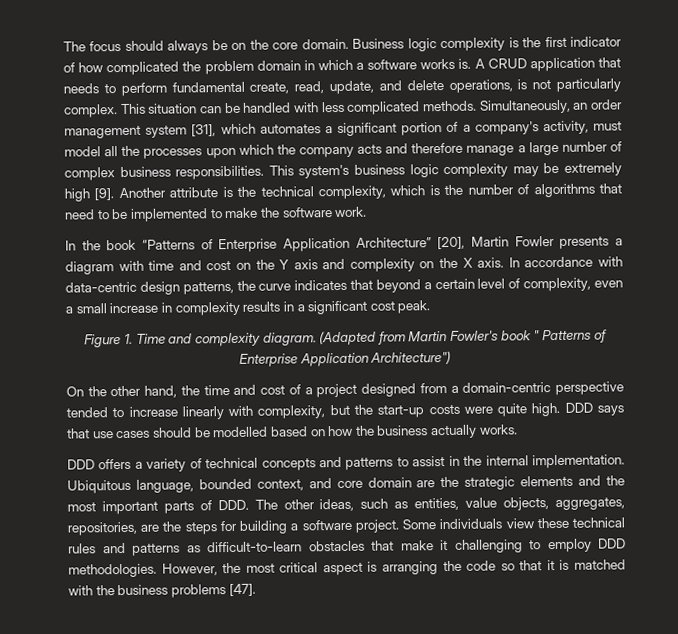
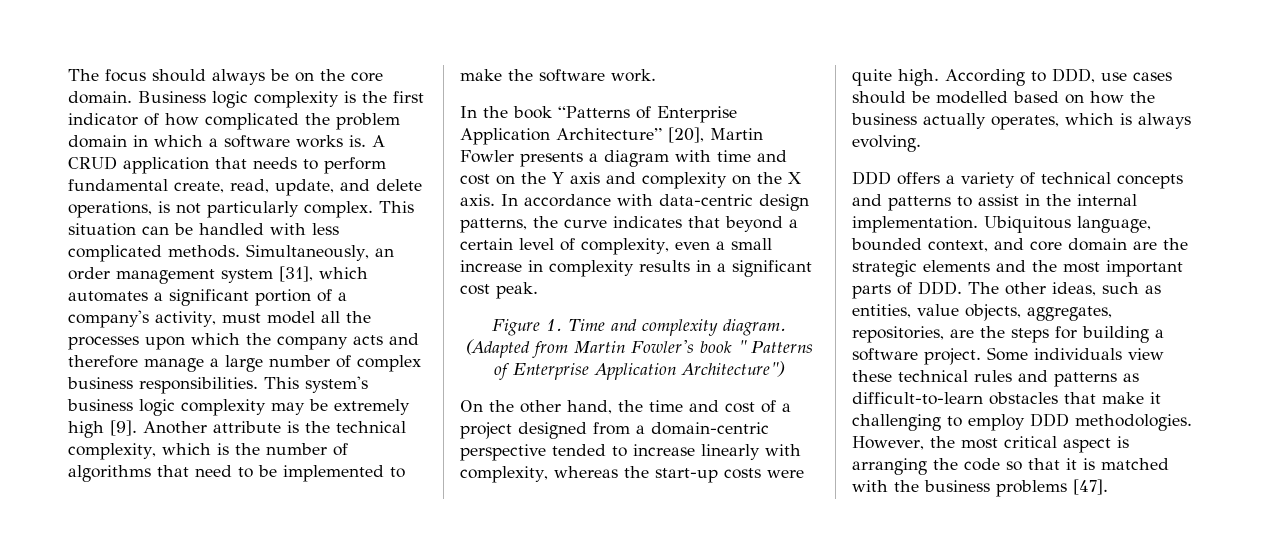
- On the other hand, the time and cost of a project designed from a domain-centric perspective tended to increase linearly with complexity, but the start-up costs were quite high.
+ On the other hand, the time and cost of a project designed from a domain-centric perspective tended to increase linearly with complexity, whereas the start-up costs were quite high.
- DDD says that use cases should be modelled based on how the business actually works.
+ According to DDD, use cases should be modelled based on how the business actually operates, which is always evolving.

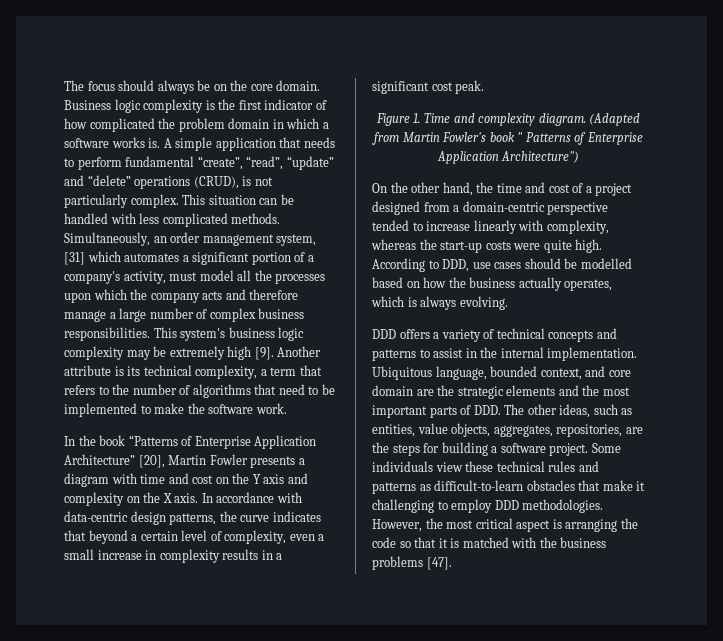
- A CRUD application that needs to perform fundamental create, read, update, and delete operations, is not particularly complex.
+ A simple application that needs to perform fundamental “create”, “read”, “update” and “delete” operations (CRUD), is not particularly complex.
- Simultaneously, an order management system [31], which automates a significant portion of a company's activity, must model all the processes upon which the company acts and therefore manage a large number of complex business responsibilities.
+ Simultaneously, an order management system, [31] which automates a significant portion of a company's activity, must model all the processes upon which the company acts and therefore manage a large number of complex business responsibilities.
- Another attribute is the technical complexity, which is the number of algorithms that need to be implemented to make the software work.
+ Another attribute is its technical complexity, a term that refers to the number of algorithms that need to be implemented to make the software work.

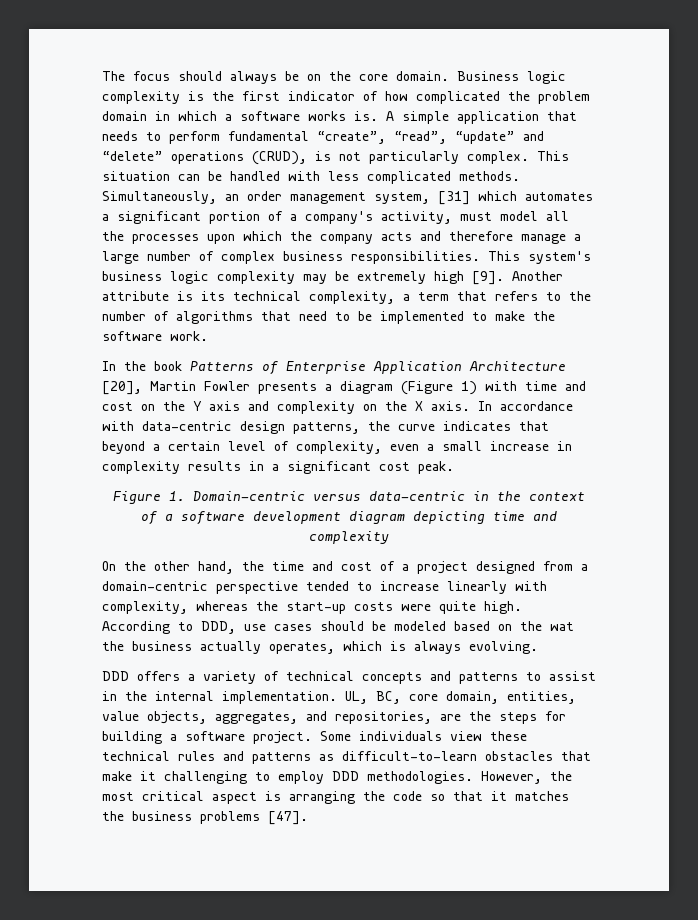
- In the book “Patterns of Enterprise Application Architecture” [20], Martin Fowler presents a diagram with time and cost on the Y axis and complexity on the X axis.
+ In the book Patterns of Enterprise Application Architecture [20], Martin Fowler presents a diagram (Figure 1) with time and cost on the Y axis and complexity on the X axis.
- Figure 1. Time and complexity diagram. (Adapted from Martin Fowler's book " Patterns of Enterprise Application Architecture")
+ Figure 1. Domain-centric versus data-centric in the context of a software development diagram depicting time and complexity
- According to DDD, use cases should be modelled based on how the business actually operates, which is always evolving.
+ According to DDD, use cases should be modeled based on the wat the business actually operates, which is always evolving.
- Ubiquitous language, bounded context, and core domain are the strategic elements and the most important parts of DDD. The other ideas, such as entities, value objects, aggregates, repositories, are the steps for building a software project.
+ UL, BC, core domain, entities, value objects, aggregates, and repositories, are the steps for building a software project.
- However, the most critical aspect is arranging the code so that it is matched with the business problems [47].
+ However, the most critical aspect is arranging the code so that it matches the business problems [47].

